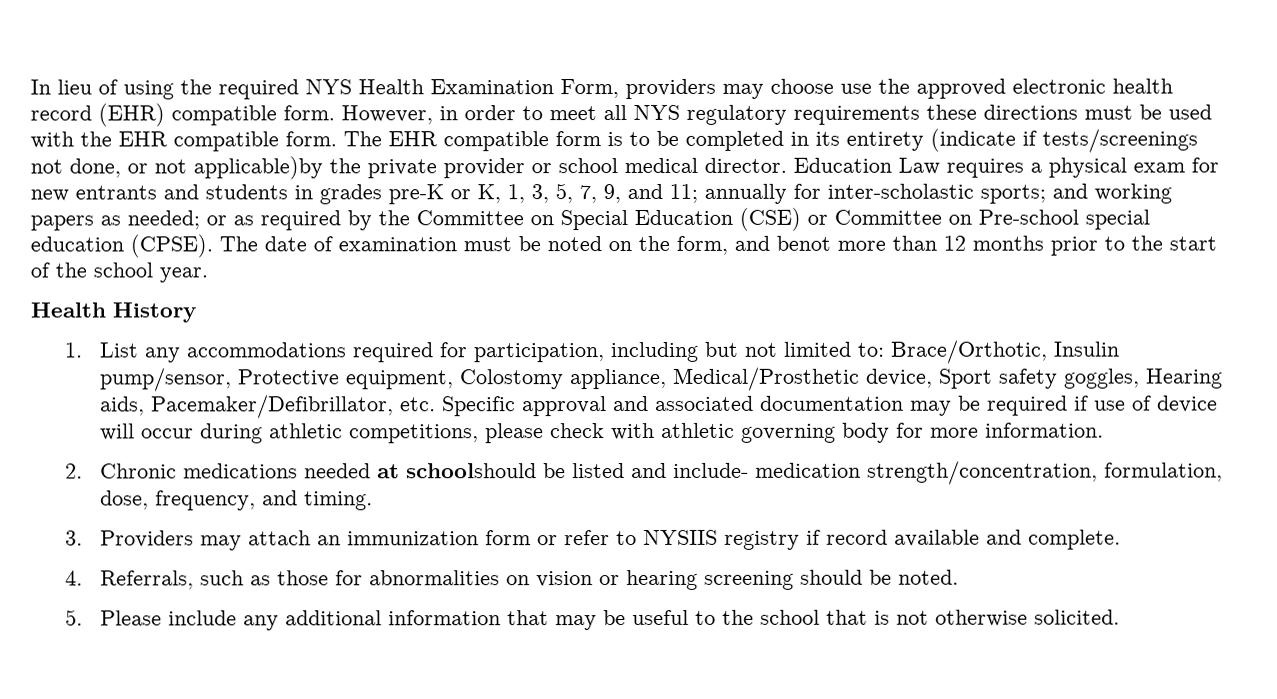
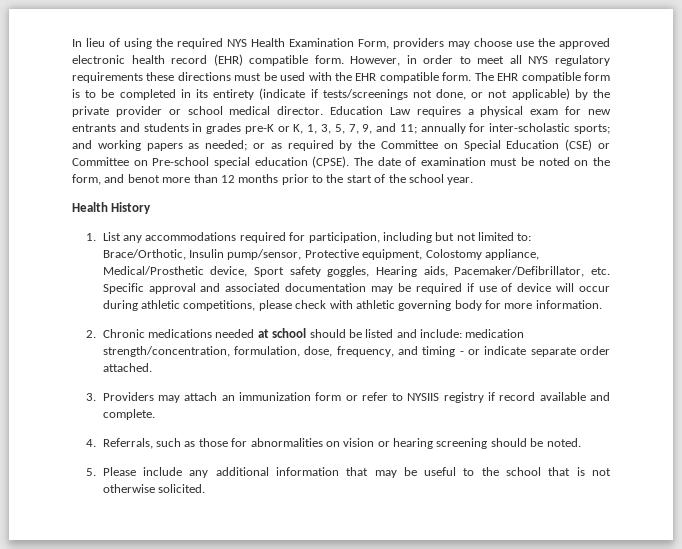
- The EHR compatible form is to be completed in its entirety (indicate if tests/screenings not done, or not applicable)by the private provider or school medical director.
+ The EHR compatible form is to be completed in its entirety (indicate if tests/screenings not done, or not applicable) by the private provider or school medical director.
- 2. Chronic medications needed at schoolshould be listed and include- medication strength/concentration, formulation, dose, frequency, and timing.
+ 2. Chronic medications needed at school should be listed and include: medication strength/concentration, formulation, dose, frequency, and timing - or indicate separate order attached.

